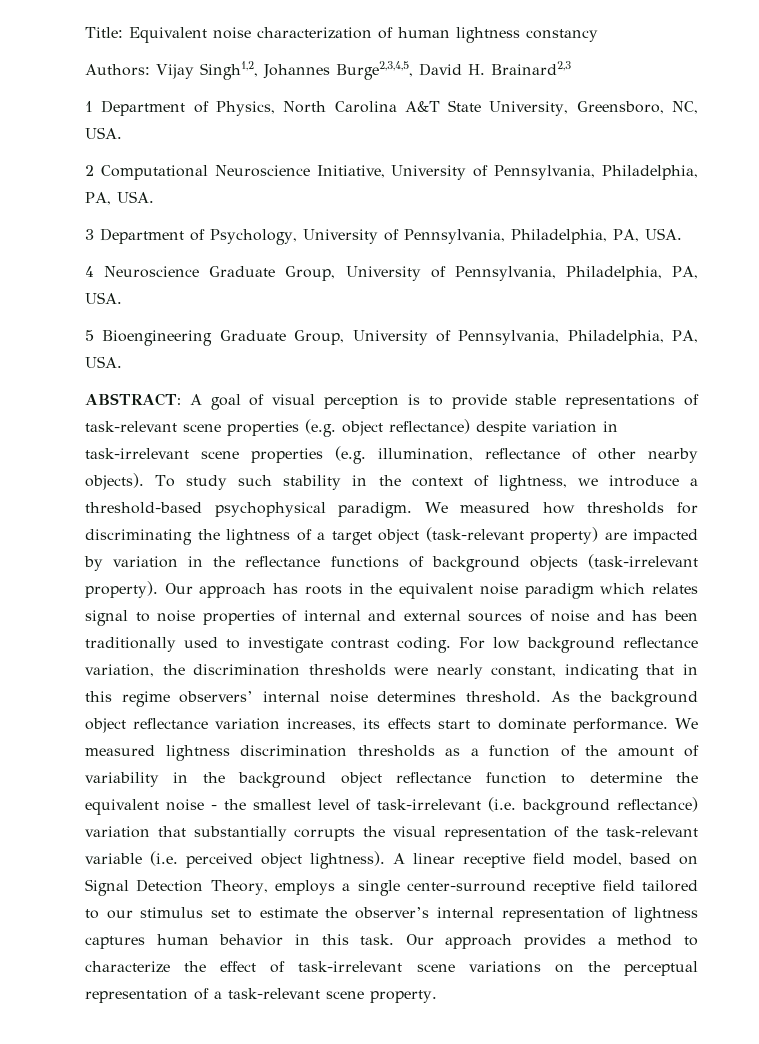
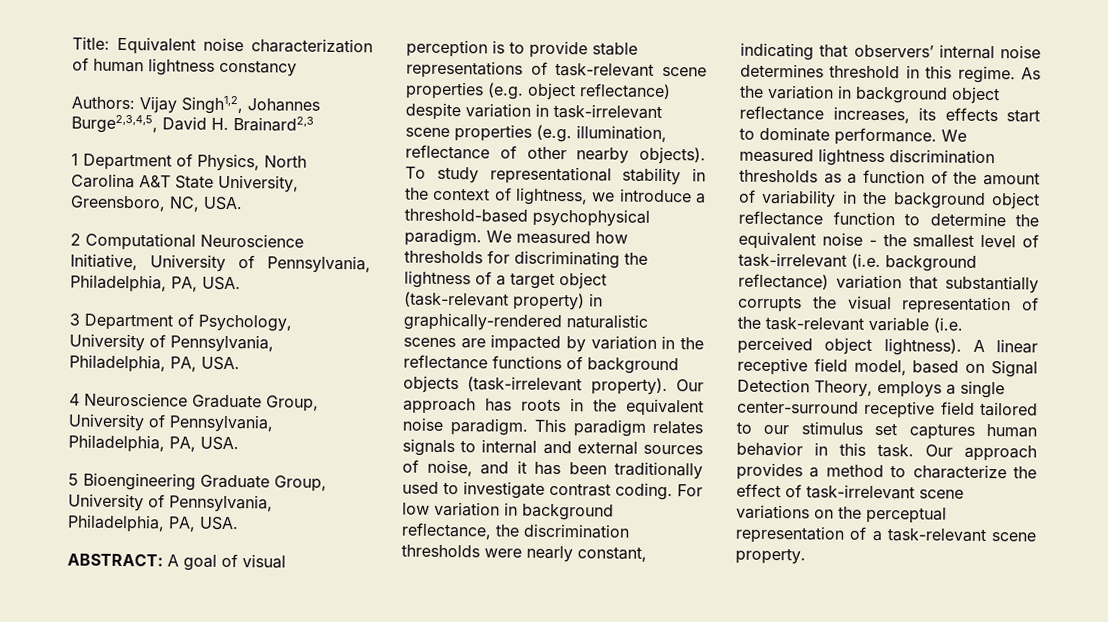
- To study such stability in the context of lightness, we introduce a threshold-based psychophysical paradigm.
+ To study representational stability in the context of lightness, we introduce a threshold-based psychophysical paradigm.
- We measured how thresholds for discriminating the lightness of a target object (task-relevant property) are impacted by variation in the reflectance functions of background objects (task-irrelevant property).
+ We measured how thresholds for discriminating the lightness of a target object (task-relevant property) in graphically-rendered naturalistic scenes are impacted by variation in the reflectance functions of background objects (task-irrelevant property).
- Our approach has roots in the equivalent noise paradigm which relates signal to noise properties of internal and external sources of noise and has been traditionally used to investigate contrast coding.
+ Our approach has roots in the equivalent noise paradigm. This paradigm relates signals to internal and external sources of noise, and it has been traditionally used to investigate contrast coding.
- For low background reflectance variation, the discrimination thresholds were nearly constant, indicating that in this regime observers’ internal noise determines threshold. As the background object reflectance variation increases, its effects start to dominate performance.
+ For low variation in background reflectance, the discrimination thresholds were nearly constant, indicating that observers’ internal noise determines threshold in this regime. As the variation in background object reflectance increases, its effects start to dominate performance.
- A linear receptive field model, based on Signal Detection Theory, employs a single center-surround receptive field tailored to our stimulus set to estimate the observer’s internal representation of lightness captures human behavior in this task.
+ A linear receptive field model, based on Signal Detection Theory, employs a single center-surround receptive field tailored to our stimulus set captures human behavior in this task.

